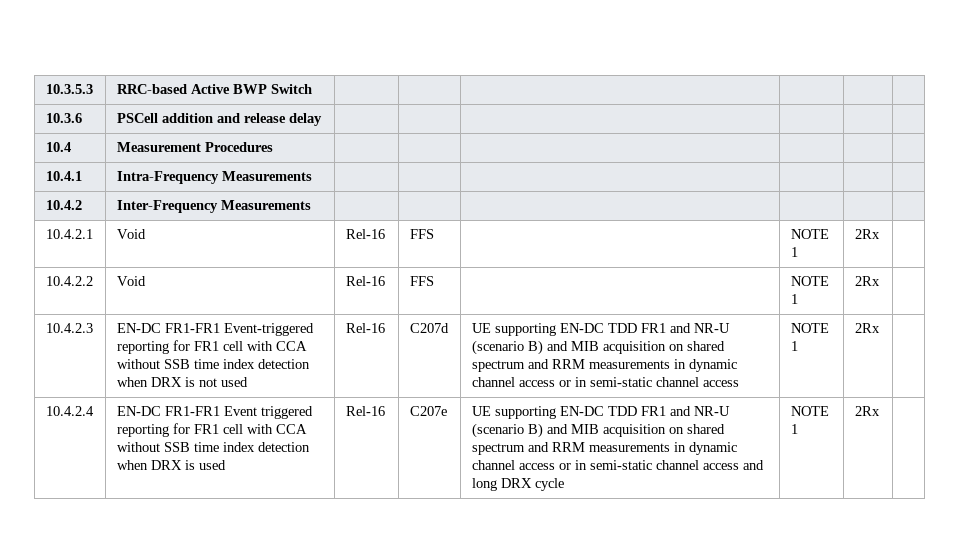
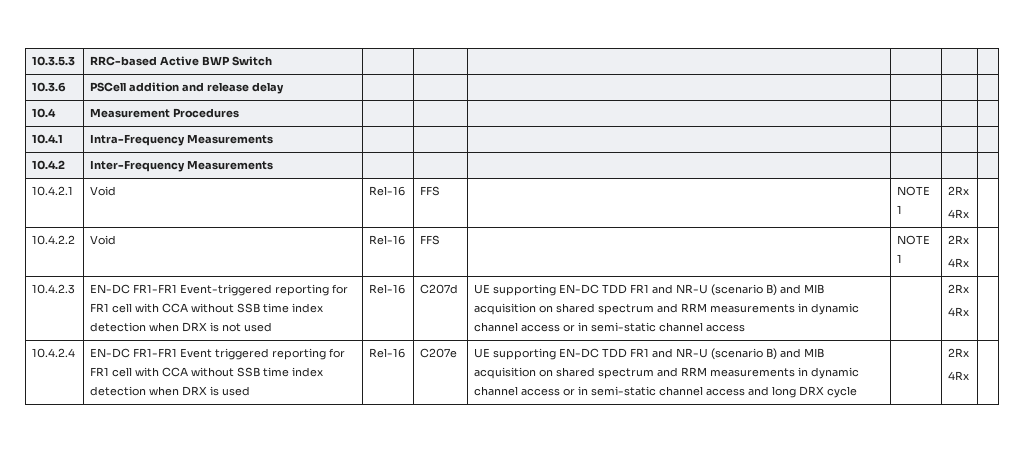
- 10.4.2.1 | Void | Rel-16 | FFS | | NOTE 1 | 2Rx |
+ 10.4.2.1 | Void | Rel-16 | FFS | | NOTE 1 | 2Rx
+ 4Rx |
- 10.4.2.2 | Void | Rel-16 | FFS | | NOTE 1 | 2Rx |
+ 10.4.2.2 | Void | Rel-16 | FFS | | NOTE 1 | 2Rx
+ 4Rx |
- UE supporting EN-DC TDD FR1 and NR-U (scenario B) and MIB acquisition on shared spectrum and RRM measurements in dynamic channel access or in semi-static channel access | NOTE 1 | 2Rx
+ UE supporting EN-DC TDD FR1 and NR-U (scenario B) and MIB acquisition on shared spectrum and RRM measurements in dynamic channel access or in semi-static channel access | | 2Rx
+ 4Rx
- UE supporting EN-DC TDD FR1 and NR-U (scenario B) and MIB acquisition on shared spectrum and RRM measurements in dynamic channel access or in semi-static channel access and long DRX cycle | NOTE 1 | 2Rx
+ UE supporting EN-DC TDD FR1 and NR-U (scenario B) and MIB acquisition on shared spectrum and RRM measurements in dynamic channel access or in semi-static channel access and long DRX cycle | | 2Rx
+ 4Rx

